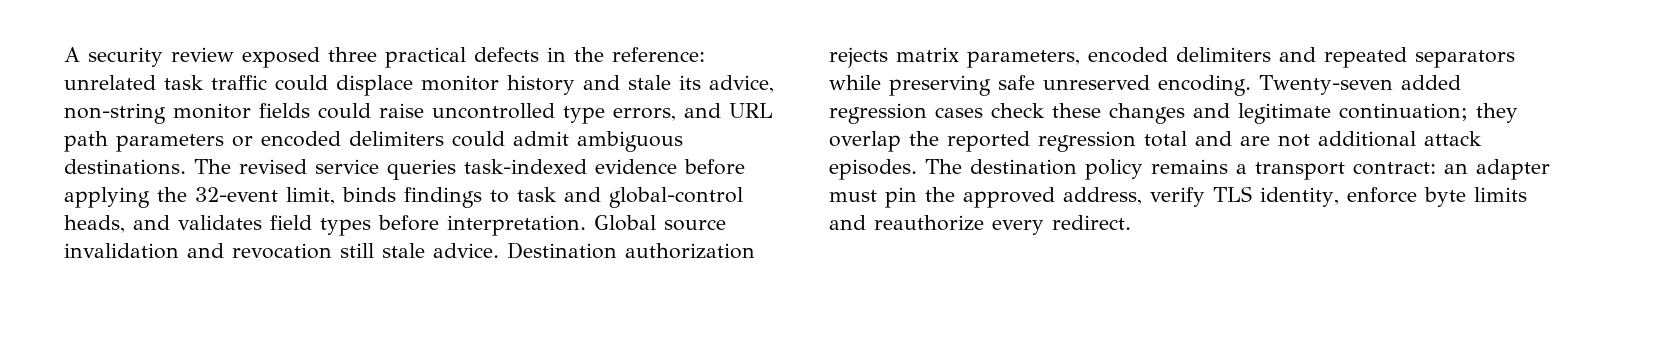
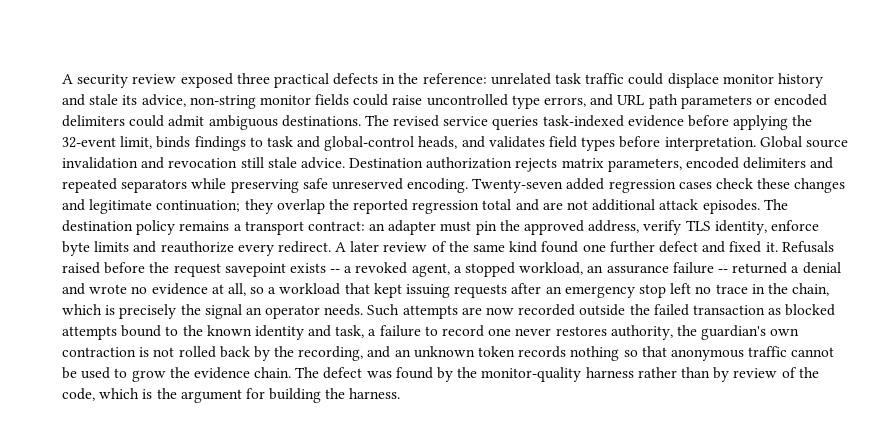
+ A later review of the same kind found one further defect and fixed it. Refusals raised before the request savepoint exists -- a revoked agent, a stopped workload, an assurance failure -- returned a denial and wrote no evidence at all, so a workload that kept issuing requests after an emergency stop left no trace in the chain, which is precisely the signal an operator needs. Such attempts are now recorded outside the failed transaction as blocked attempts bound to the known identity and task, a failure to record one never restores authority, the guardian's own contraction is not rolled back by the recording, and an unknown token records nothing so that anonymous traffic cannot be used to grow the evidence chain. The defect was found by the monitor-quality harness rather than by review of the code, which is the argument for building the harness.

